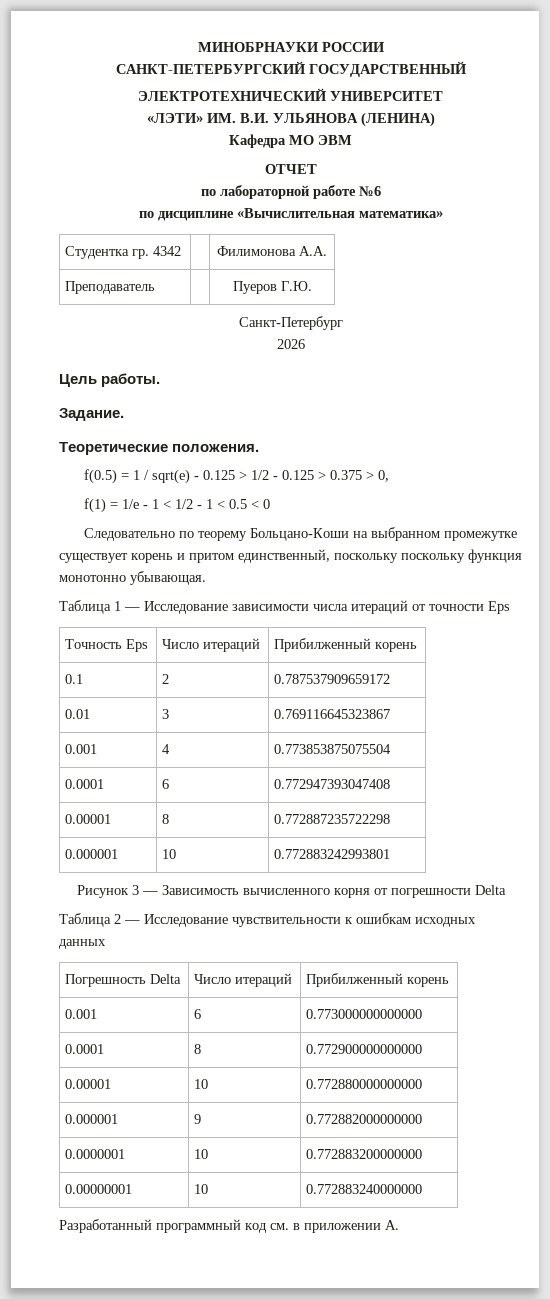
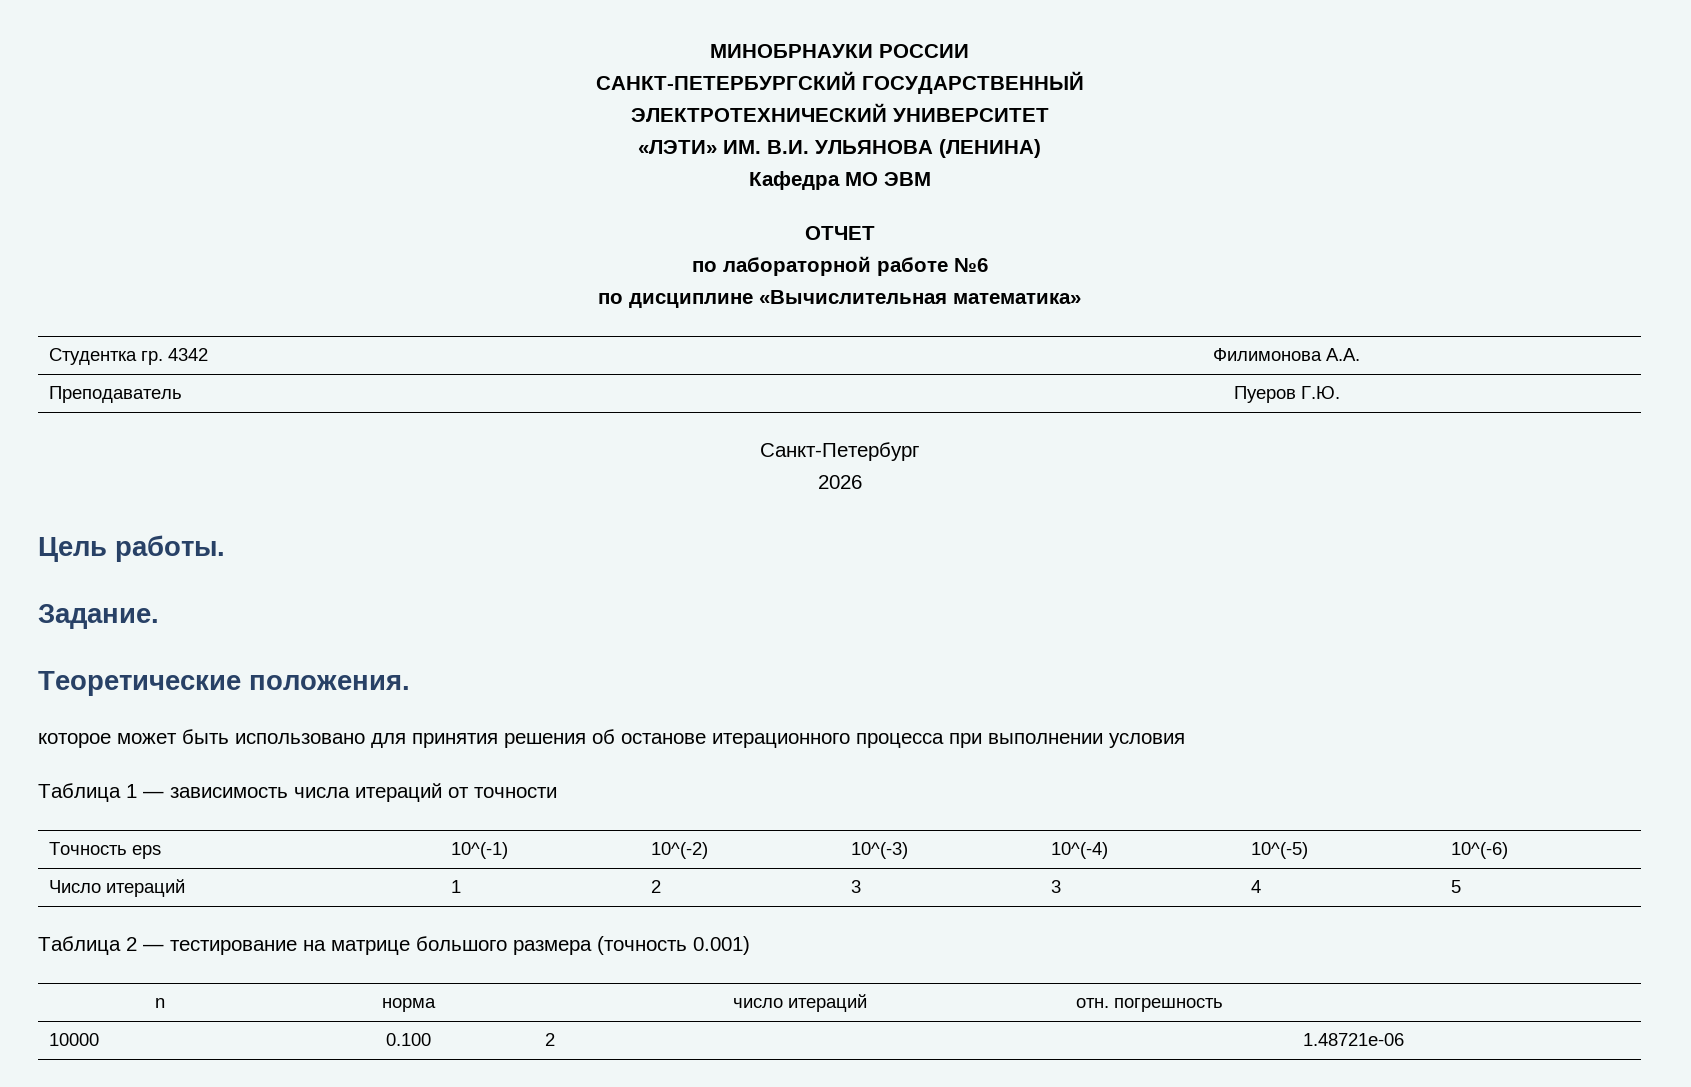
- f(0.5) = 1 / sqrt(e) - 0.125 > 1/2 - 0.125 > 0.375 > 0,
- f(1) = 1/e - 1 < 1/2 - 1 < 0.5 < 0
- Следовательно по теорему Больцано-Коши на выбранном промежутке существует корень и притом единственный, поскольку поскольку функция монотонно убывающая.
+ которое может быть использовано для принятия решения об останове итерационного процесса при выполнении условия
- Таблица 1 — Исследование зависимости числа итераций от точности Eps
+ Таблица 1 — зависимость числа итераций от точности
- Точность Eps | Число итераций | Прибилженный корень
- 0.1 | 2 | 0.787537909659172
- 0.01 | 3 | 0.769116645323867
- 0.001 | 4 | 0.773853875075504
- 0.0001 | 6 | 0.772947393047408
- 0.00001 | 8 | 0.772887235722298
- 0.000001 | 10 | 0.772883242993801
- Рисунок 3 — Зависимость вычисленного корня от погрешности Delta
- Таблица 2 — Исследование чувствительности к ошибкам исходных данных
- Погрешность Delta | Число итераций | Прибилженный корень
- 0.001 | 6 | 0.773000000000000
- 0.0001 | 8 | 0.772900000000000
- 0.00001 | 10 | 0.772880000000000
- 0.000001 | 9 | 0.772882000000000
- 0.0000001 | 10 | 0.772883200000000
- 0.00000001 | 10 | 0.772883240000000
- Разработанный программный код см. в приложении А.
+ Точность eps | 10^(-1) | 10^(-2) | 10^(-3) | 10^(-4) | 10^(-5) | 10^(-6)
+ Число итераций | 1 | 2 | 3 | 3 | 4 | 5
+ Таблица 2 — тестирование на матрице большого размера (точность 0.001)
+ n | норма | число итераций | отн. погрешность
+ 10000 | 0.100 | 2 | 1.48721e-06

